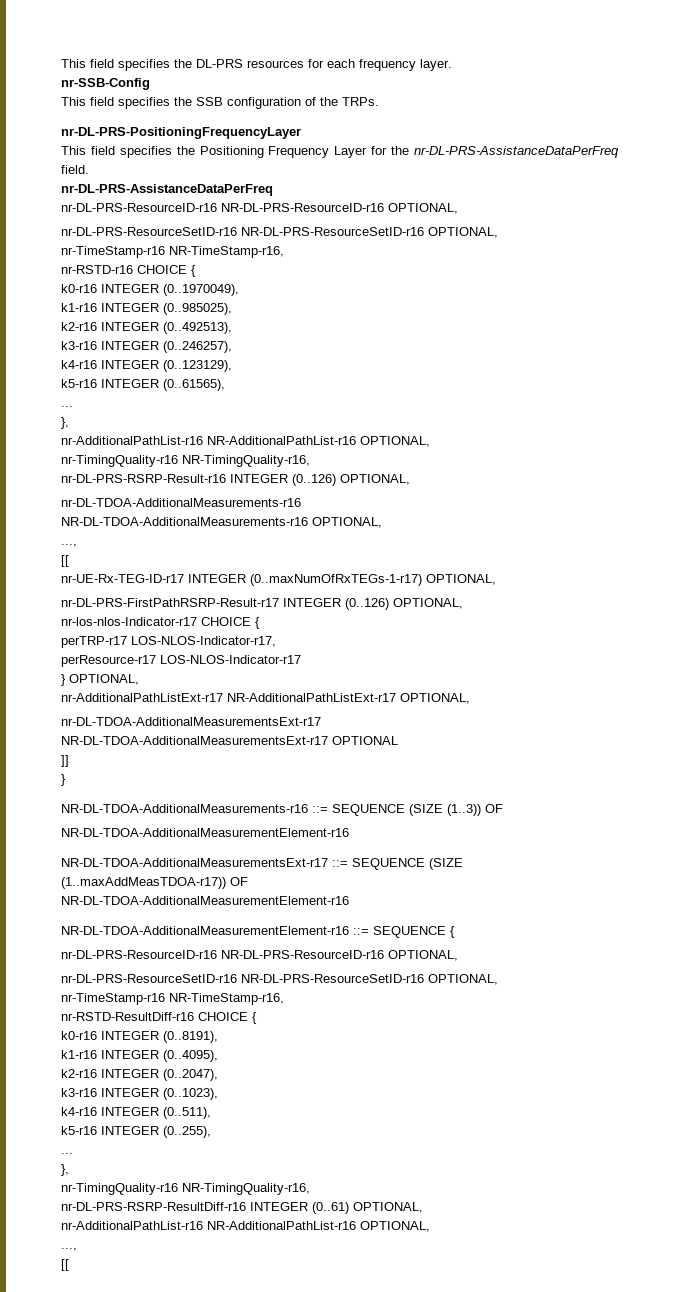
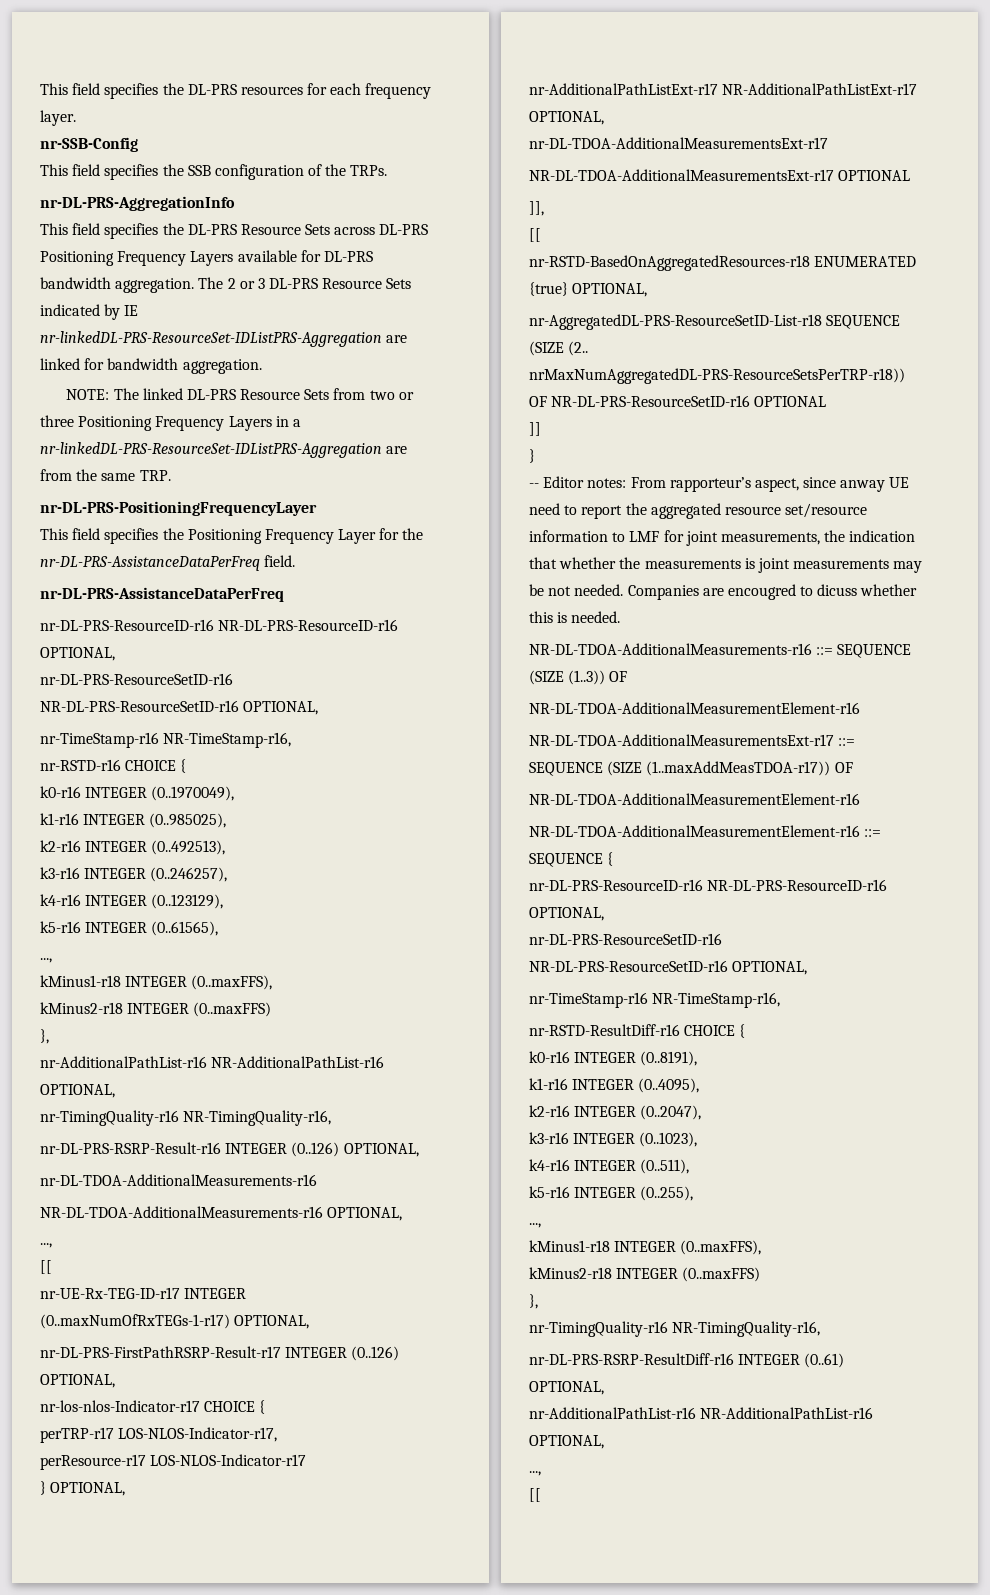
+ nr-DL-PRS-AggregationInfo
+ This field specifies the DL-PRS Resource Sets across DL-PRS Positioning Frequency Layers available for DL-PRS bandwidth aggregation. The 2 or 3 DL-PRS Resource Sets indicated by IE nr-linkedDL-PRS-ResourceSet-IDListPRS-Aggregation are linked for bandwidth aggregation.
+ NOTE: The linked DL-PRS Resource Sets from two or three Positioning Frequency Layers in a nr-linkedDL-PRS-ResourceSet-IDListPRS-Aggregation are from the same TRP.
  k5-r16 INTEGER (0..61565),
- ...
+ ...,
+ kMinus1-r18 INTEGER (0..maxFFS),
+ kMinus2-r18 INTEGER (0..maxFFS)
+ ]],
+ [[
+ nr-RSTD-BasedOnAggregatedResources-r18 ENUMERATED {true} OPTIONAL,
+ nr-AggregatedDL-PRS-ResourceSetID-List-r18 SEQUENCE (SIZE (2.. nrMaxNumAggregatedDL-PRS-ResourceSetsPerTRP-r18)) OF NR-DL-PRS-ResourceSetID-r16 OPTIONAL
  ]]
  }
+ -- Editor notes: From rapporteur’s aspect, since anway UE need to report the aggregated resource set/resource information to LMF for joint measurements, the indication that whether the measurements is joint measurements may be not needed. Companies are encougred to dicuss whether this is needed.
  k5-r16 INTEGER (0..255),
- ...
+ ...,
+ kMinus1-r18 INTEGER (0..maxFFS),
+ kMinus2-r18 INTEGER (0..maxFFS)

